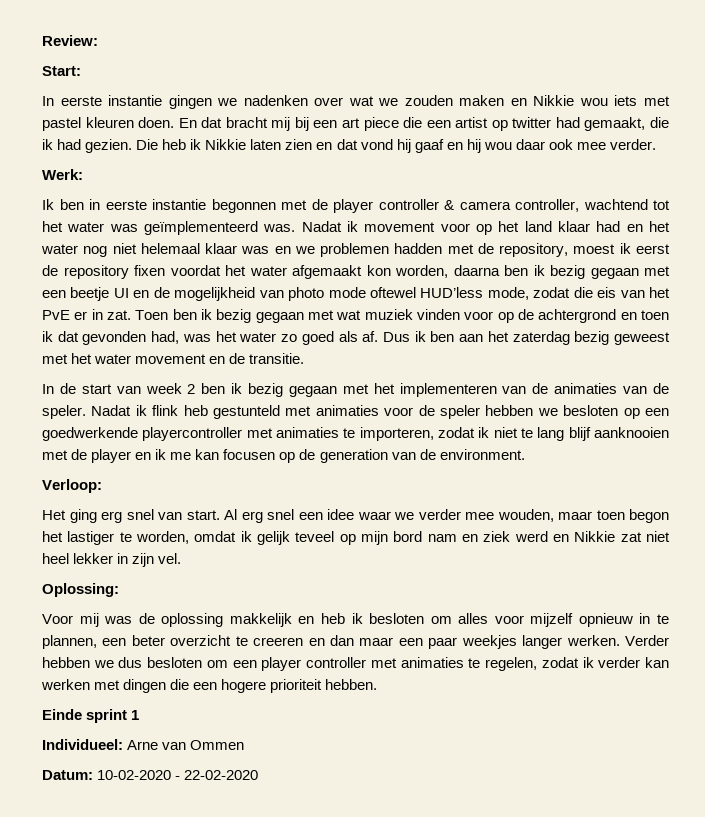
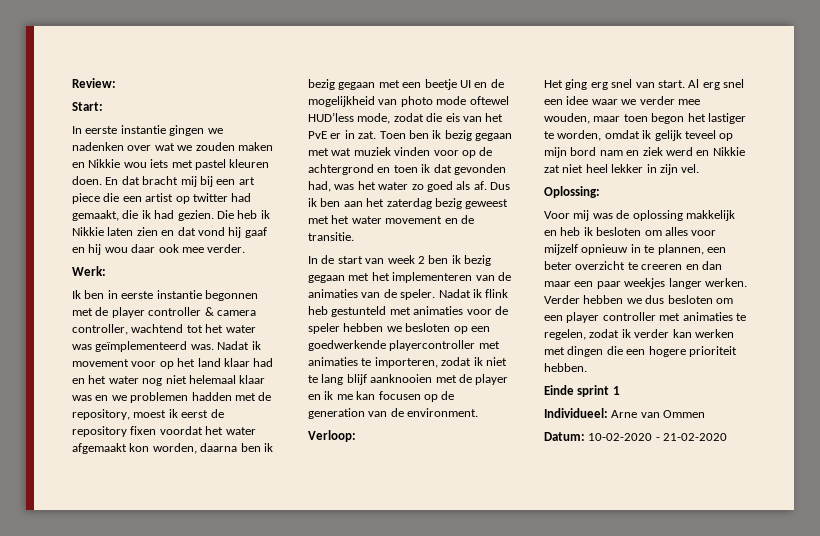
- Datum: 10-02-2020 - 22-02-2020
+ Datum: 10-02-2020 - 21-02-2020

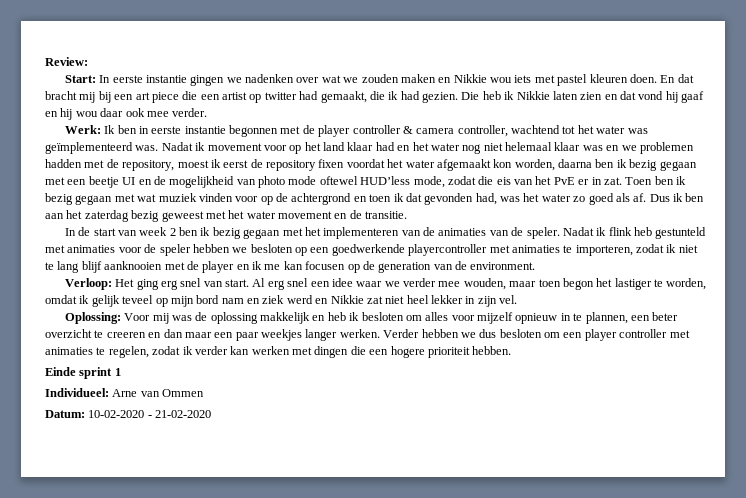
- Start:
- In eerste instantie gingen we nadenken over wat we zouden maken en Nikkie wou iets met pastel kleuren doen.
+ Start: In eerste instantie gingen we nadenken over wat we zouden maken en Nikkie wou iets met pastel kleuren doen.
- Werk:
- Ik ben in eerste instantie begonnen met de player controller & camera controller, wachtend tot het water was geïmplementeerd was.
+ Werk: Ik ben in eerste instantie begonnen met de player controller & camera controller, wachtend tot het water was geïmplementeerd was.
- Verloop:
- Het ging erg snel van start.
+ Verloop: Het ging erg snel van start.
- Oplossing:
- Voor mij was de oplossing makkelijk en heb ik besloten om alles voor mijzelf opnieuw in te plannen, een beter overzicht te creeren en dan maar een paar weekjes langer werken.
+ Oplossing: Voor mij was de oplossing makkelijk en heb ik besloten om alles voor mijzelf opnieuw in te plannen, een beter overzicht te creeren en dan maar een paar weekjes langer werken.

